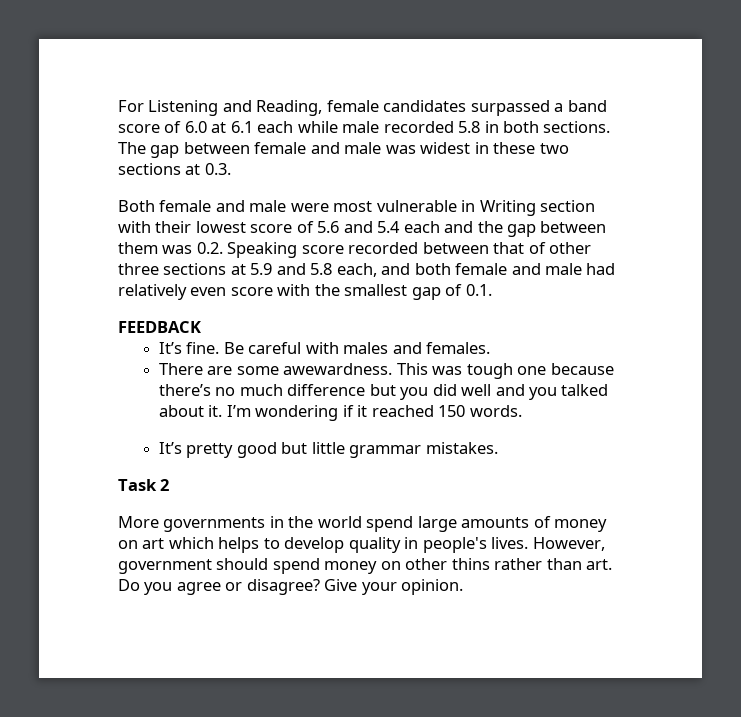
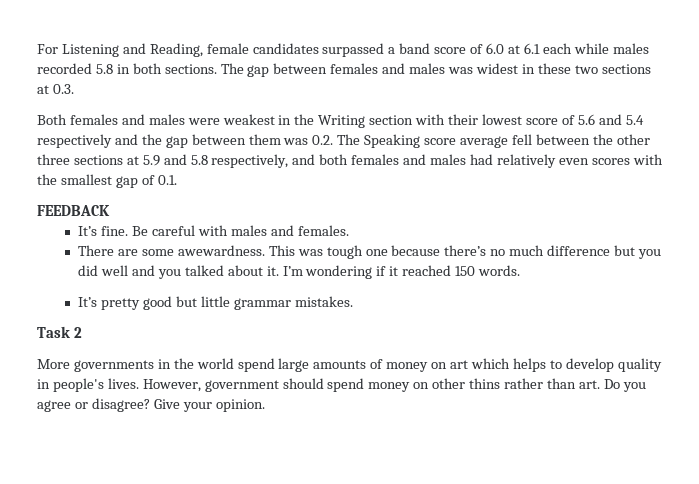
- For Listening and Reading, female candidates surpassed a band score of 6.0 at 6.1 each while male recorded 5.8 in both sections.
+ For Listening and Reading, female candidates surpassed a band score of 6.0 at 6.1 each while males recorded 5.8 in both sections.
- The gap between female and male was widest in these two sections at 0.3.
+ The gap between females and males was widest in these two sections at 0.3.
- Both female and male were most vulnerable in Writing section with their lowest score of 5.6 and 5.4 each and the gap between them was 0.2. Speaking score recorded between that of other three sections at 5.9 and 5.8 each, and both female and male had relatively even score with the smallest gap of 0.1.
+ Both females and males were weakest in the Writing section with their lowest score of 5.6 and 5.4 respectively and the gap between them was 0.2. The Speaking score average fell between the other three sections at 5.9 and 5.8 respectively, and both females and males had relatively even scores with the smallest gap of 0.1.

